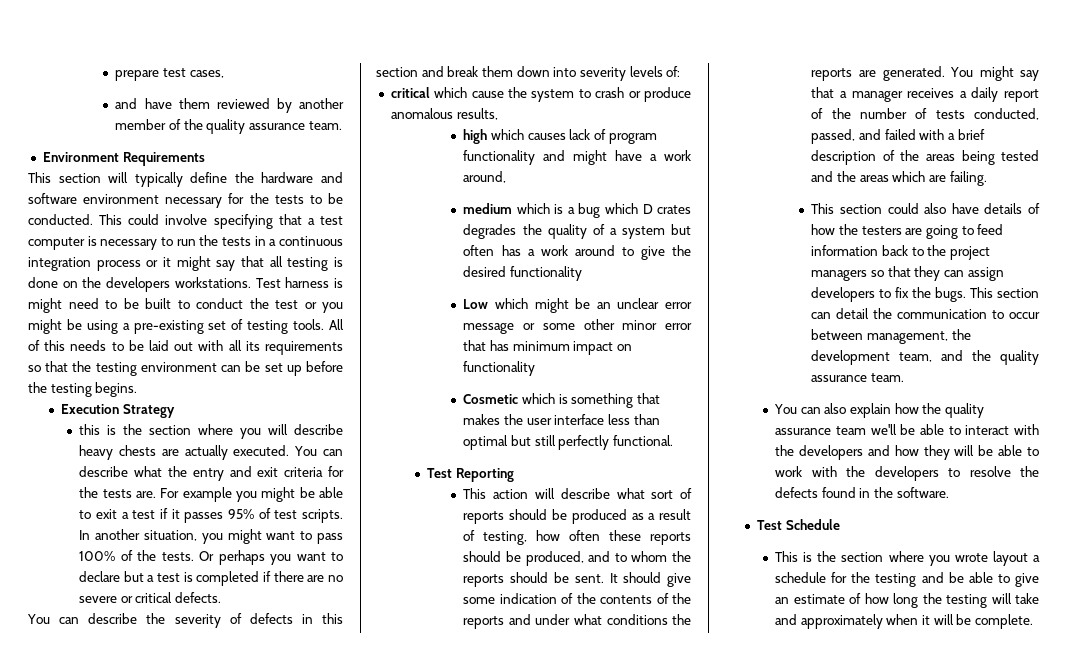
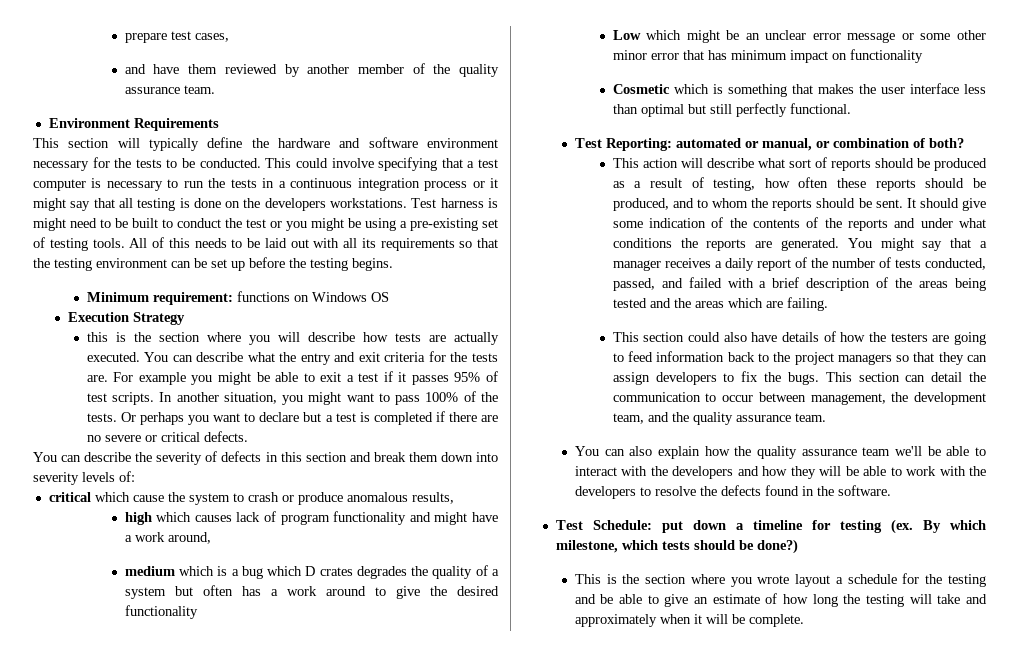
+ Minimum requirement: functions on Windows OS
- this is the section where you will describe heavy chests are actually executed.
+ this is the section where you will describe how tests are actually executed.
- Test Reporting
+ Test Reporting: automated or manual, or combination of both?
- Test Schedule
+ Test Schedule: put down a timeline for testing (ex. By which milestone, which tests should be done?)

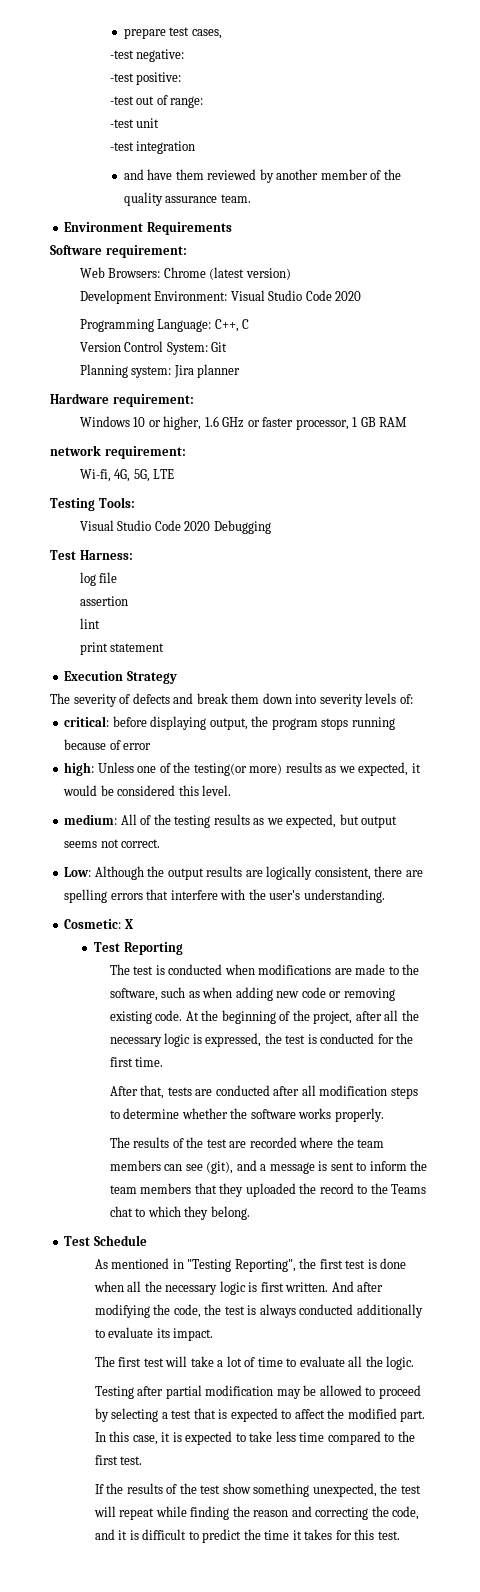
+ -test negative:
+ -test positive:
+ -test out of range:
+ -test unit
+ -test integration
- This section will typically define the hardware and software environment necessary for the tests to be conducted. This could involve specifying that a test computer is necessary to run the tests in a continuous integration process or it might say that all testing is done on the developers workstations. Test harness is might need to be built to conduct the test or you might be using a pre-existing set of testing tools. All of this needs to be laid out with all its requirements so that the testing environment can be set up before the testing begins.
- Minimum requirement: functions on Windows OS
+ Software requirement:
+ Web Browsers: Chrome (latest version)
+ Development Environment: Visual Studio Code 2020
+ Programming Language: C++, C
+ Version Control System: Git
+ Planning system: Jira planner
+ Hardware requirement:
+ Windows 10 or higher, 1.6 GHz or faster processor, 1 GB RAM
+ network requirement:
+ Wi-fi, 4G, 5G, LTE
+ Testing Tools:
+ Visual Studio Code 2020 Debugging
+ Test Harness:
+ log file
+ assertion
+ lint
+ print statement
  Execution Strategy
- this is the section where you will describe how tests are actually executed. You can describe what the entry and exit criteria for the tests are. For example you might be able to exit a test if it passes 95% of test scripts. In another situation, you might want to pass 100% of the tests. Or perhaps you want to declare but a test is completed if there are no severe or critical defects.
- You can describe the severity of defects in this section and break them down into severity levels of:
+ The severity of defects and break them down into severity levels of:
- critical which cause the system to crash or produce anomalous results,
- high which causes lack of program functionality and might have a work around,
- medium which is a bug which D crates degrades the quality of a system but often has a work around to give the desired functionality
- Low which might be an unclear error message or some other minor error that has minimum impact on functionality
- Cosmetic which is something that makes the user interface less than optimal but still perfectly functional.
- Test Reporting: automated or manual, or combination of both?
- This action will describe what sort of reports should be produced as a result of testing, how often these reports should be produced, and to whom the reports should be sent. It should give some indication of the contents of the reports and under what conditions the reports are generated. You might say that a manager receives a daily report of the number of tests conducted, passed, and failed with a brief description of the areas being tested and the areas which are failing.
- This section could also have details of how the testers are going to feed information back to the project managers so that they can assign developers to fix the bugs. This section can detail the communication to occur between management, the development team, and the quality assurance team.
- You can also explain how the quality assurance team we'll be able to interact with the developers and how they will be able to work with the developers to resolve the defects found in the software.
- Test Schedule: put down a timeline for testing (ex. By which milestone, which tests should be done?)
- This is the section where you wrote layout a schedule for the testing and be able to give an estimate of how long the testing will take and approximately when it will be complete.
+ critical: before displaying output, the program stops running because of error
+ high: Unless one of the testing(or more) results as we expected, it would be considered this level.
+ medium: All of the testing results as we expected, but output seems not correct.
+ Low: Although the output results are logically consistent, there are spelling errors that interfere with the user's understanding.
+ Cosmetic: X
+ Test Reporting
+ The test is conducted when modifications are made to the software, such as when adding new code or removing existing code. At the beginning of the project, after all the necessary logic is expressed, the test is conducted for the first time.
+ After that, tests are conducted after all modification steps to determine whether the software works properly.
+ The results of the test are recorded where the team members can see (git), and a message is sent to inform the team members that they uploaded the record to the Teams chat to which they belong.
+ Test Schedule
+ As mentioned in "Testing Reporting", the first test is done when all the necessary logic is first written. And after modifying the code, the test is always conducted additionally to evaluate its impact.
+ The first test will take a lot of time to evaluate all the logic.
+ Testing after partial modification may be allowed to proceed by selecting a test that is expected to affect the modified part. In this case, it is expected to take less time compared to the first test.
+ If the results of the test show something unexpected, the test will repeat while finding the reason and correcting the code, and it is difficult to predict the time it takes for this test.

